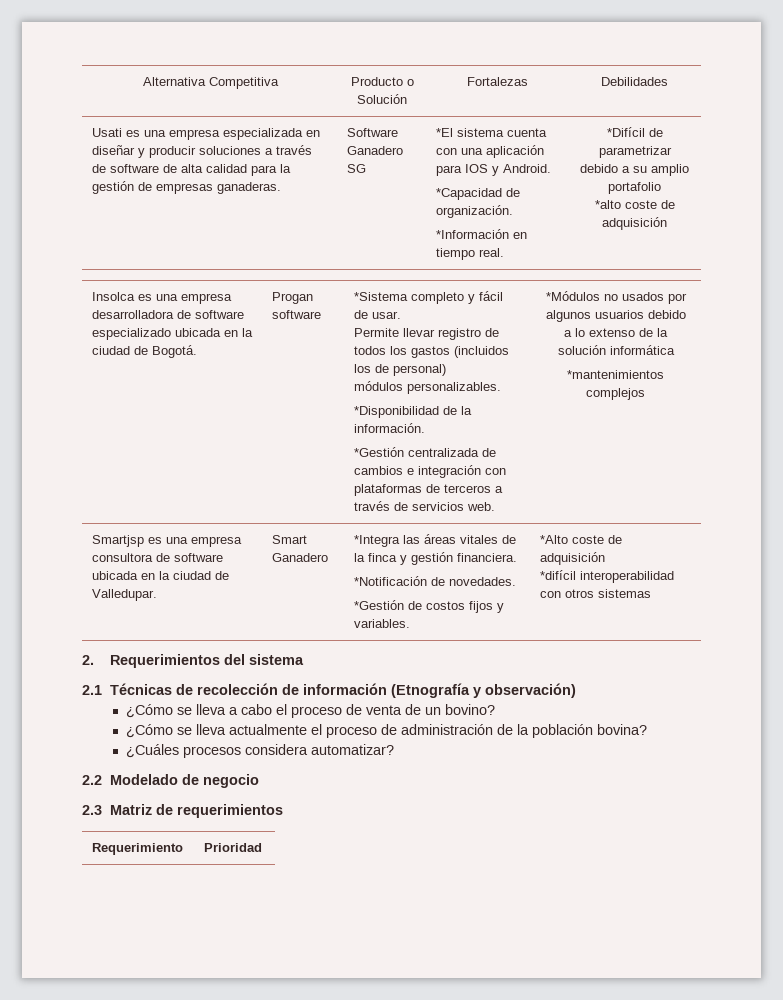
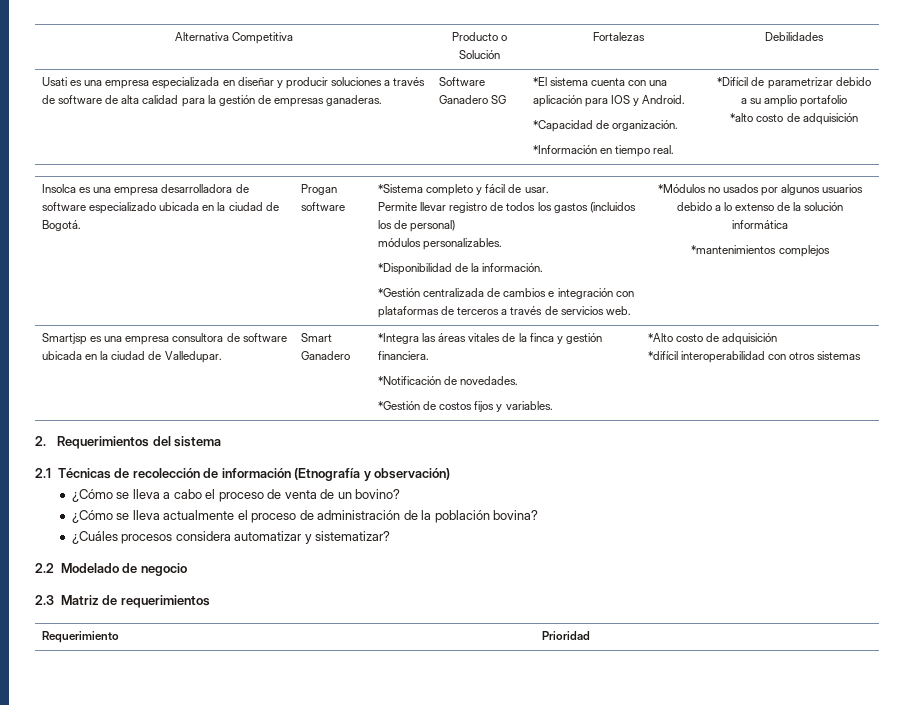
- *alto coste de adquisición
+ *alto costo de adquisición
- *Alto coste de adquisición
+ *Alto costo de adquisición
- ¿Cuáles procesos considera automatizar?
+ ¿Cuáles procesos considera automatizar y sistematizar?

